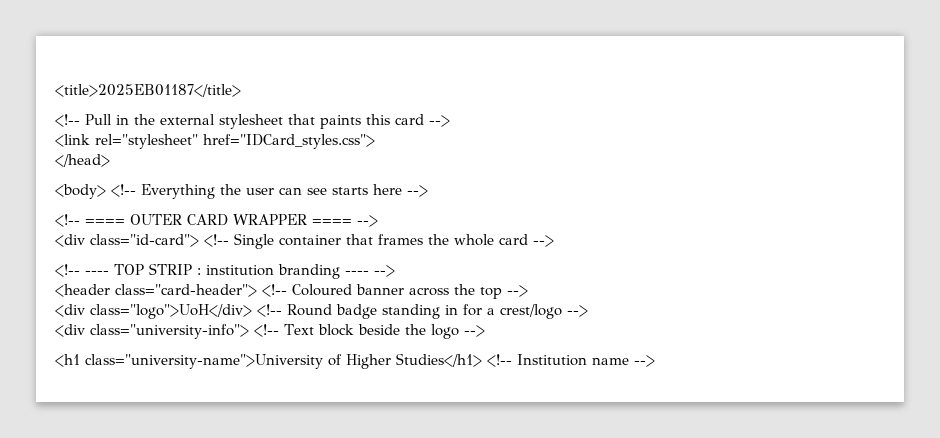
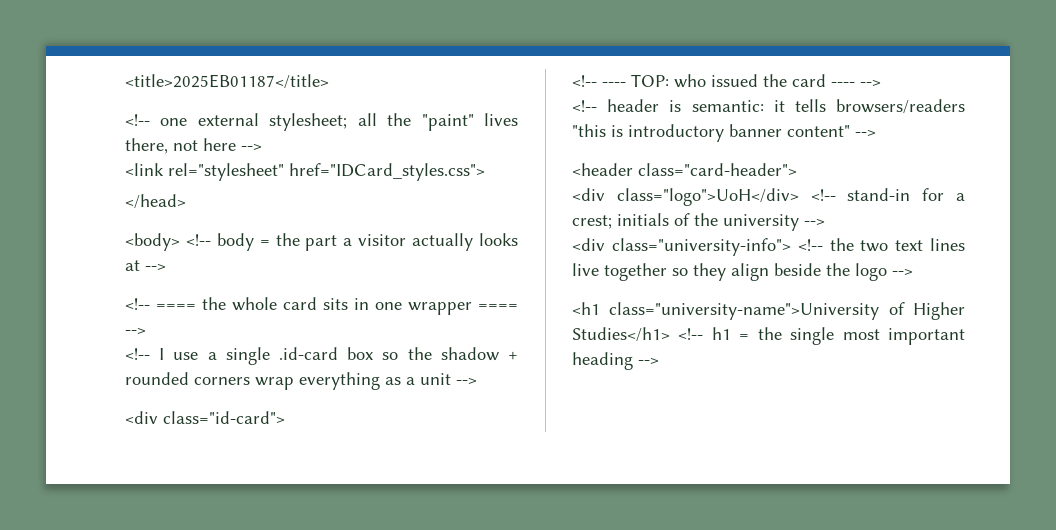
- <!-- Pull in the external stylesheet that paints this card -->
+ <!-- one external stylesheet; all the "paint" lives there, not here -->
- <body> <!-- Everything the user can see starts here -->
- <!-- ==== OUTER CARD WRAPPER ==== -->
- <div class="id-card"> <!-- Single container that frames the whole card -->
- <!-- ---- TOP STRIP : institution branding ---- -->
- <header class="card-header"> <!-- Coloured banner across the top -->
- <div class="logo">UoH</div> <!-- Round badge standing in for a crest/logo -->
- <div class="university-info"> <!-- Text block beside the logo -->
+ <body> <!-- body = the part a visitor actually looks at -->
+ <!-- ==== the whole card sits in one wrapper ==== -->
+ <!-- I use a single .id-card box so the shadow + rounded corners wrap everything as a unit -->
+ <div class="id-card">
+ <!-- ---- TOP: who issued the card ---- -->
+ <!-- header is semantic: it tells browsers/readers "this is introductory banner content" -->
+ <header class="card-header">
+ <div class="logo">UoH</div> <!-- stand-in for a crest; initials of the university -->
+ <div class="university-info"> <!-- the two text lines live together so they align beside the logo -->
- <h1 class="university-name">University of Higher Studies</h1> <!-- Institution name -->
+ <h1 class="university-name">University of Higher Studies</h1> <!-- h1 = the single most important heading -->

